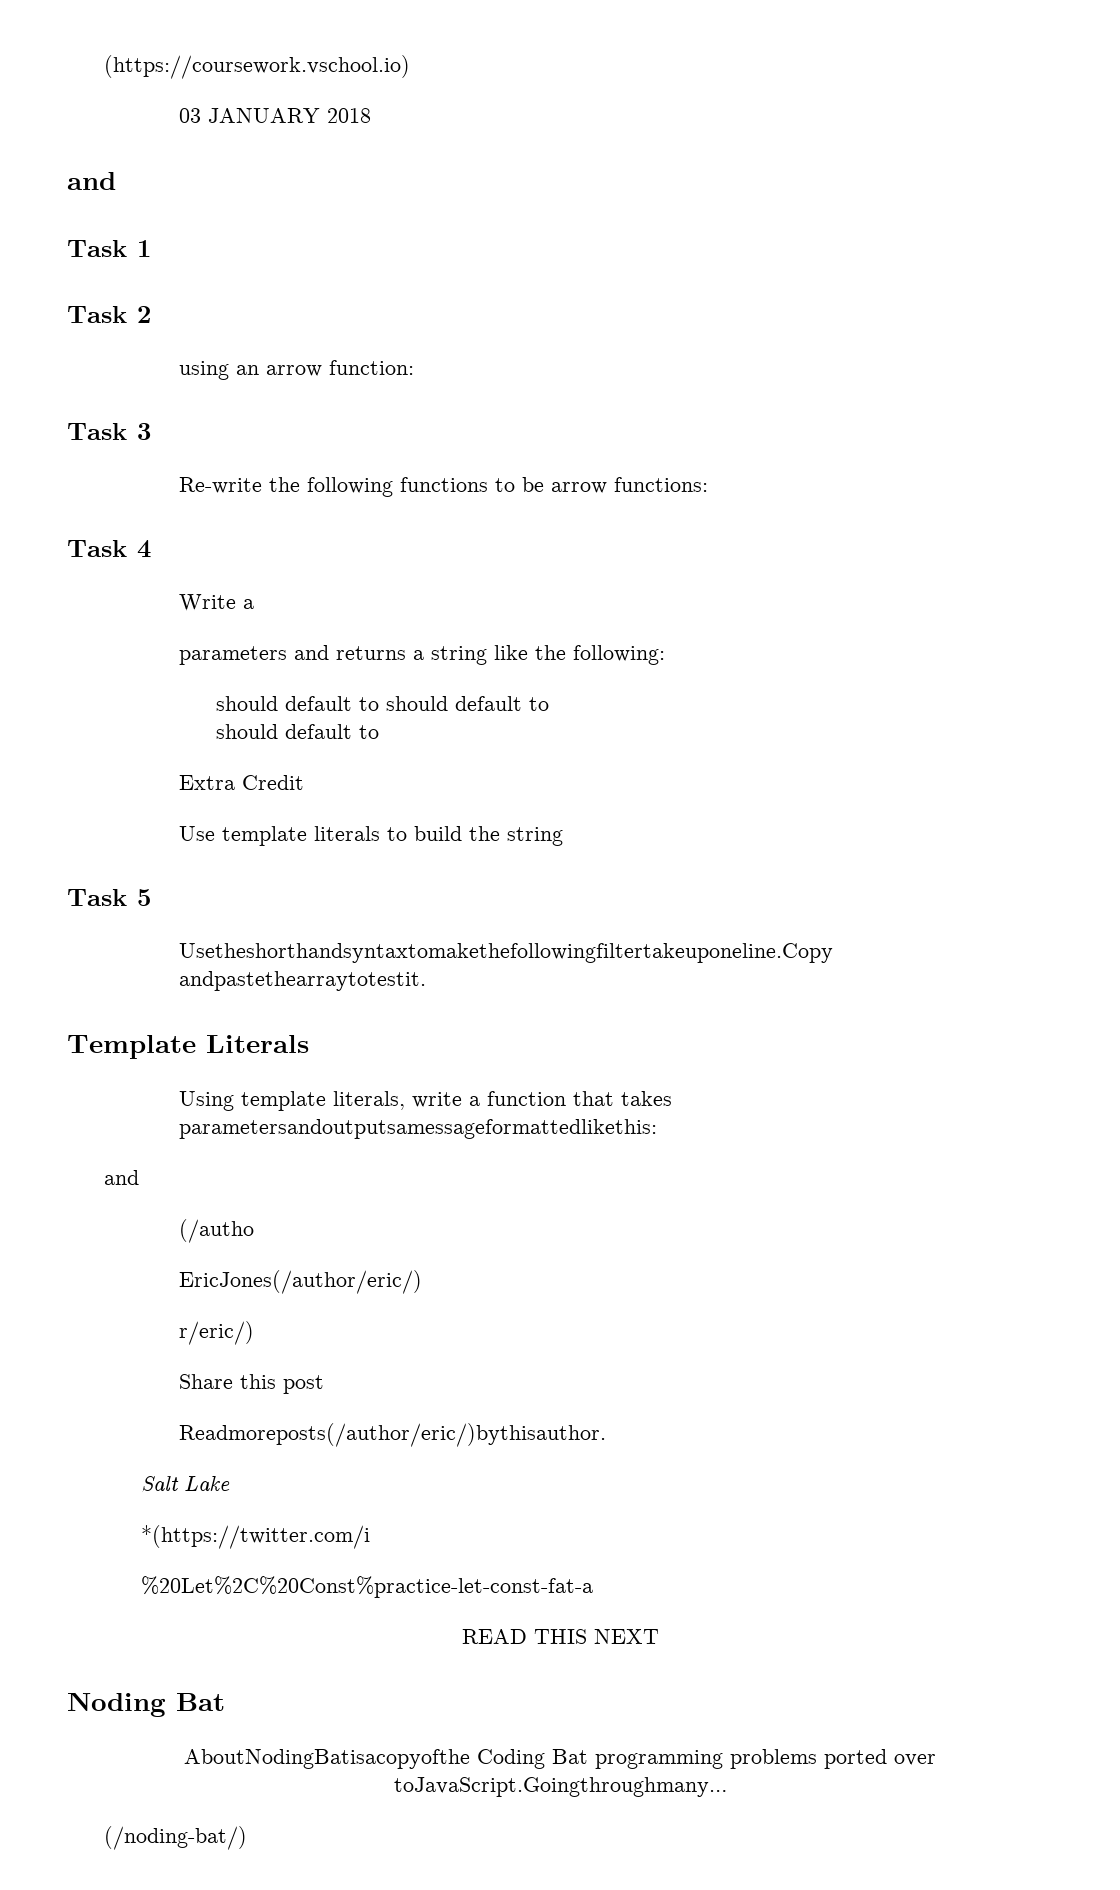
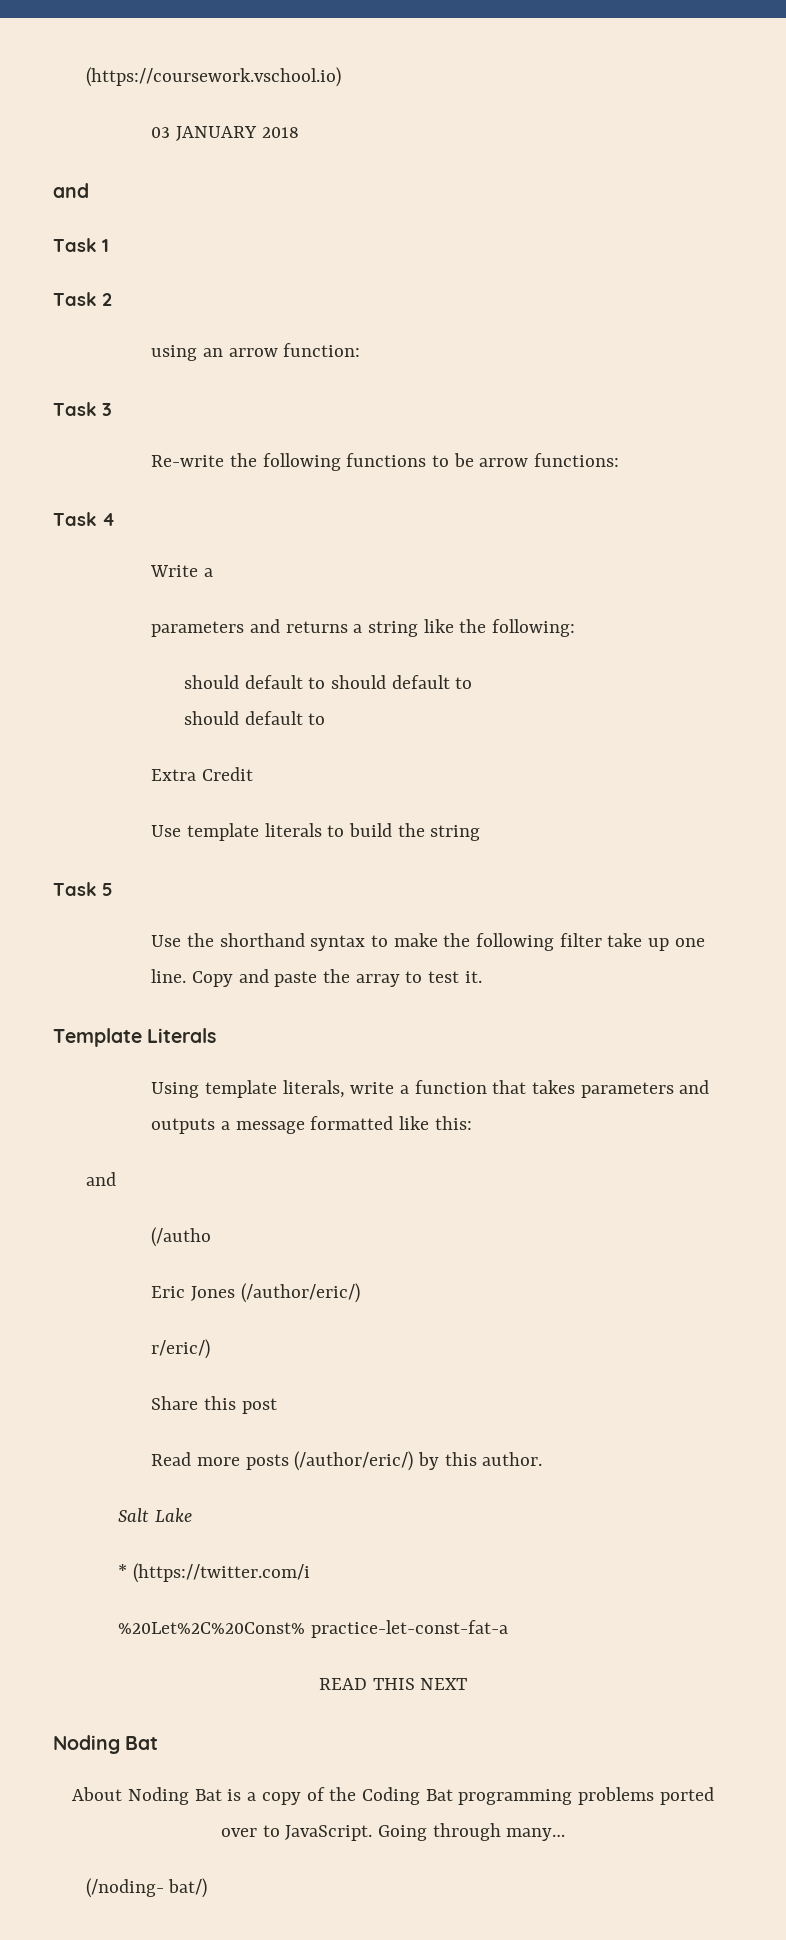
- Usetheshorthandsyntaxtomakethefollowingfiltertakeuponeline.Copy andpastethearraytotestit.
+ Use the shorthand syntax to make the following filter take up one line. Copy and paste the array to test it.
- Using template literals, write a function that takes parametersandoutputsamessageformattedlikethis:
+ Using template literals, write a function that takes parameters and outputs a message formatted like this:
- EricJones(/author/eric/)
+ Eric Jones (/author/eric/)
- Readmoreposts(/author/eric/)bythisauthor.
+ Read more posts (/author/eric/) by this author.
  Salt Lake
- *(https://twitter.com/i
- %20Let%2C%20Const%practice-let-const-fat-a
+ * (https://twitter.com/i
+ %20Let%2C%20Const% practice-let-const-fat-a
- AboutNodingBatisacopyofthe Coding Bat programming problems ported over toJavaScript.Goingthroughmany…
- (/noding-bat/)
+ About Noding Bat is a copy of the Coding Bat programming problems ported over to JavaScript. Going through many…
+ (/noding- bat/)

